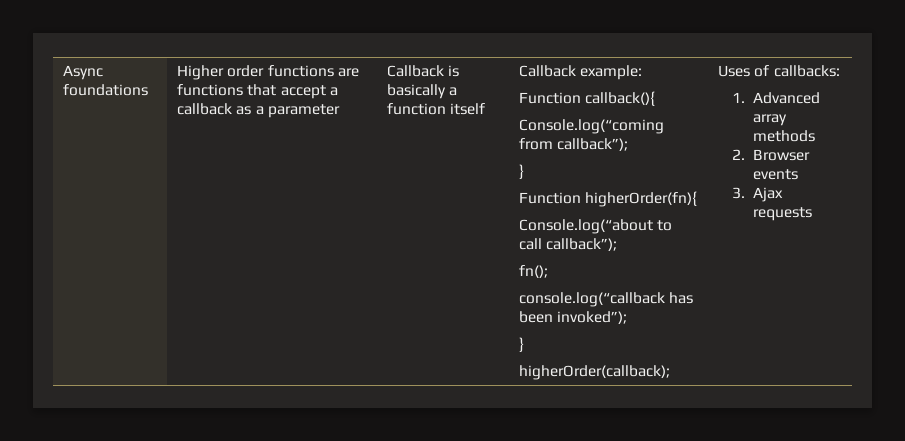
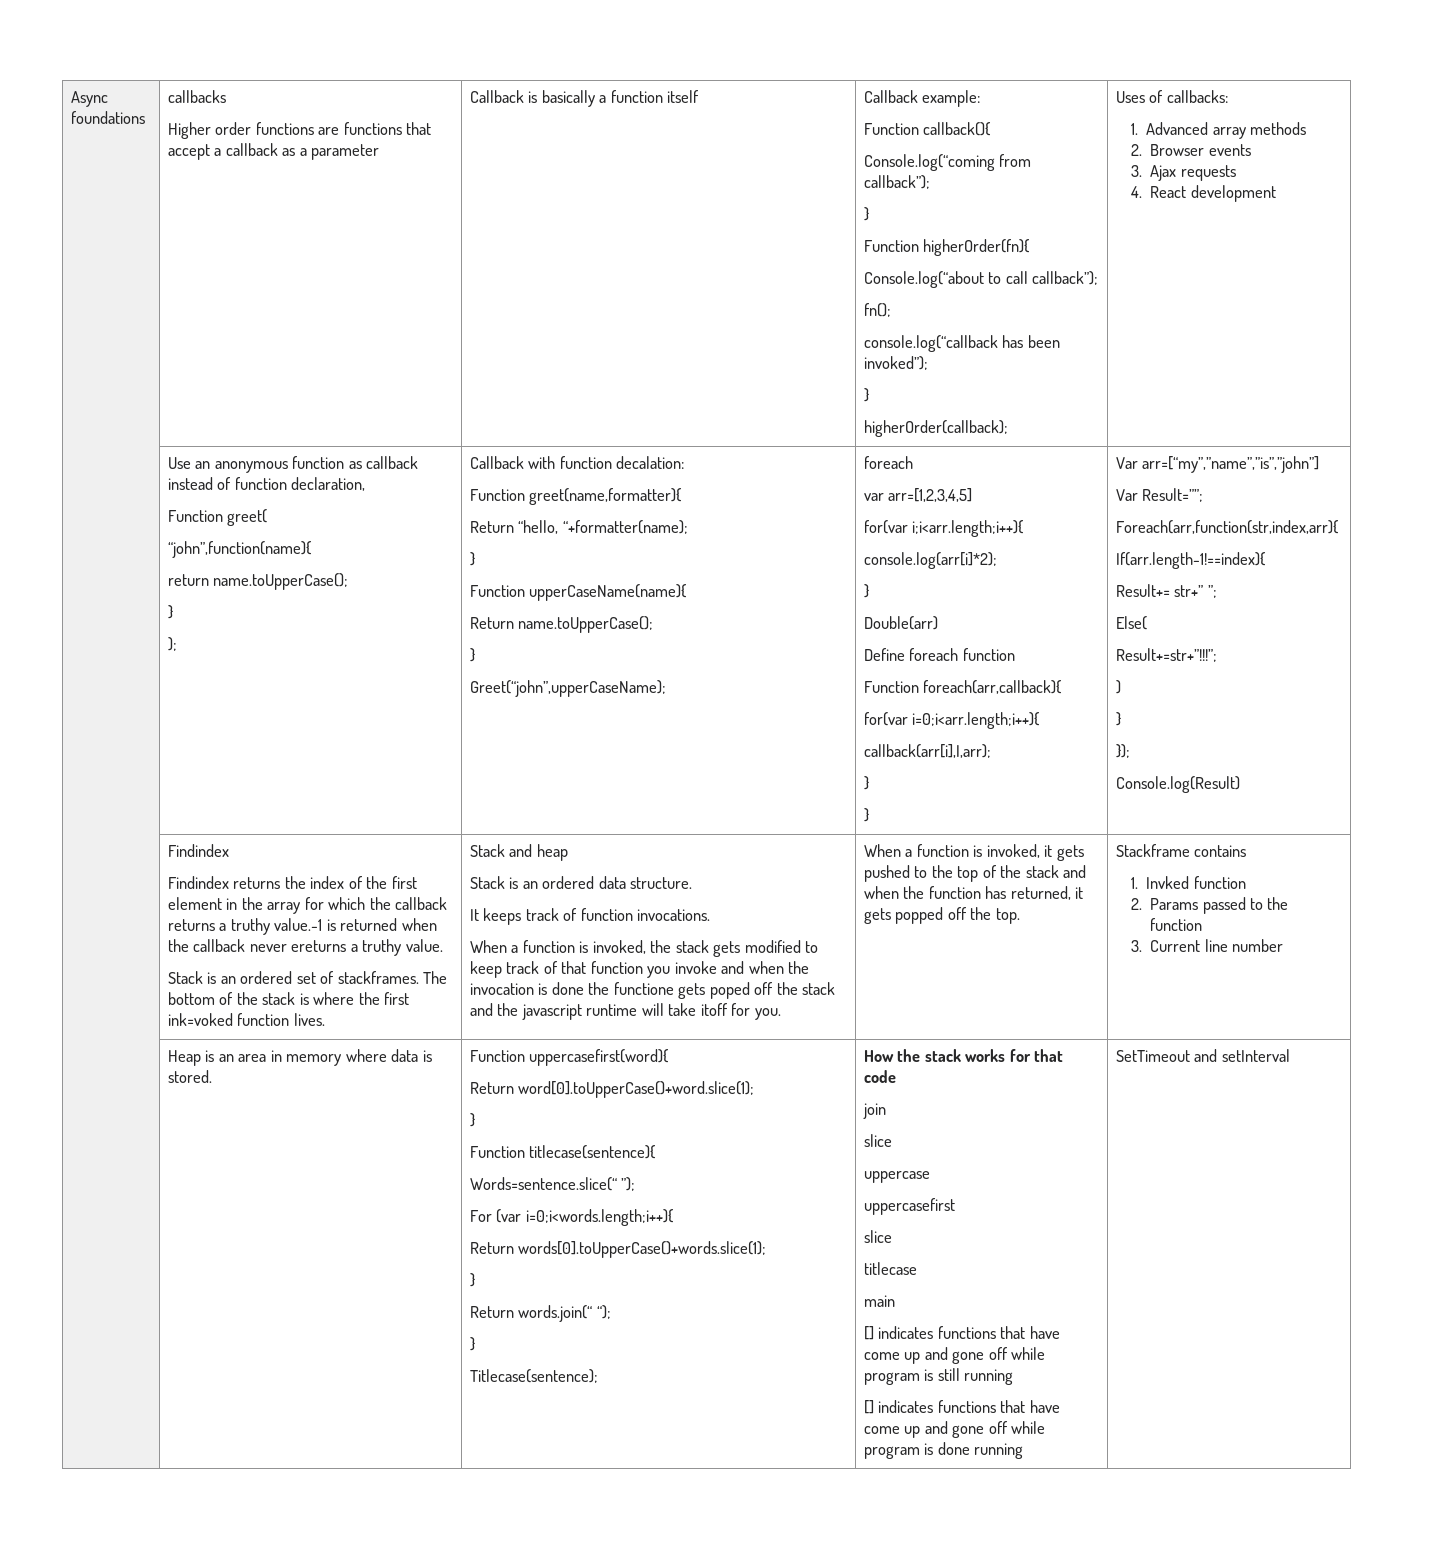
+ callbacks
+ 4. React development
+ | Use an anonymous function as callback instead of function declaration,
+ Function greet(
+ “john”,function(name){
+ return name.toUpperCase();
+ }
+ ); | Callback with function decalation:
+ Function greet(name,formatter){
+ Return “hello, “+formatter(name);
+ }
+ Function upperCaseName(name){
+ Return name.toUpperCase();
+ }
+ Greet(“john”,upperCaseName); | foreach
+ var arr=[1,2,3,4,5]
+ for(var i;i<arr.length;i++){
+ console.log(arr[i]*2);
+ }
+ Double(arr)
+ Define foreach function
+ Function foreach(arr,callback){
+ for(var i=0;i<arr.length;i++){
+ callback(arr[i],I,arr);
+ }
+ } | Var arr=[“my”,”name”,”is”,”john”]
+ Var Result=””;
+ Foreach(arr,function(str,index,arr){
+ If(arr.length-1!==index){
+ Result+= str+” ”;
+ Else(
+ Result+=str+”!!!”;
+ )
+ }
+ });
+ Console.log(Result)
+ | Findindex
+ Findindex returns the index of the first element in the array for which the callback returns a truthy value.-1 is returned when the callback never ereturns a truthy value.
+ Stack is an ordered set of stackframes. The bottom of the stack is where the first ink=voked function lives. | Stack and heap
+ Stack is an ordered data structure.
+ It keeps track of function invocations.
+ When a function is invoked, the stack gets modified to keep track of that function you invoke and when the invocation is done the functione gets poped off the stack and the javascript runtime will take itoff for you. | When a function is invoked, it gets pushed to the top of the stack and when the function has returned, it gets popped off the top. | Stackframe contains
+ 1. Invked function
+ 2. Params passed to the function
+ 3. Current line number
+ | Heap is an area in memory where data is stored. | Function uppercasefirst(word){
+ Return word[0].toUpperCase()+word.slice(1);
+ }
+ Function titlecase(sentence){
+ Words=sentence.slice(“ ”);
+ For (var i=0;i<words.length;i++){
+ Return words[0].toUpperCase()+words.slice(1);
+ }
+ Return words.join(“ “);
+ }
+ Titlecase(sentence); | How the stack works for that code
+ join
+ slice
+ uppercase
+ uppercasefirst
+ slice
+ titlecase
+ main
+ [] indicates functions that have come up and gone off while program is still running
+ [] indicates functions that have come up and gone off while program is done running | SetTimeout and setInterval

